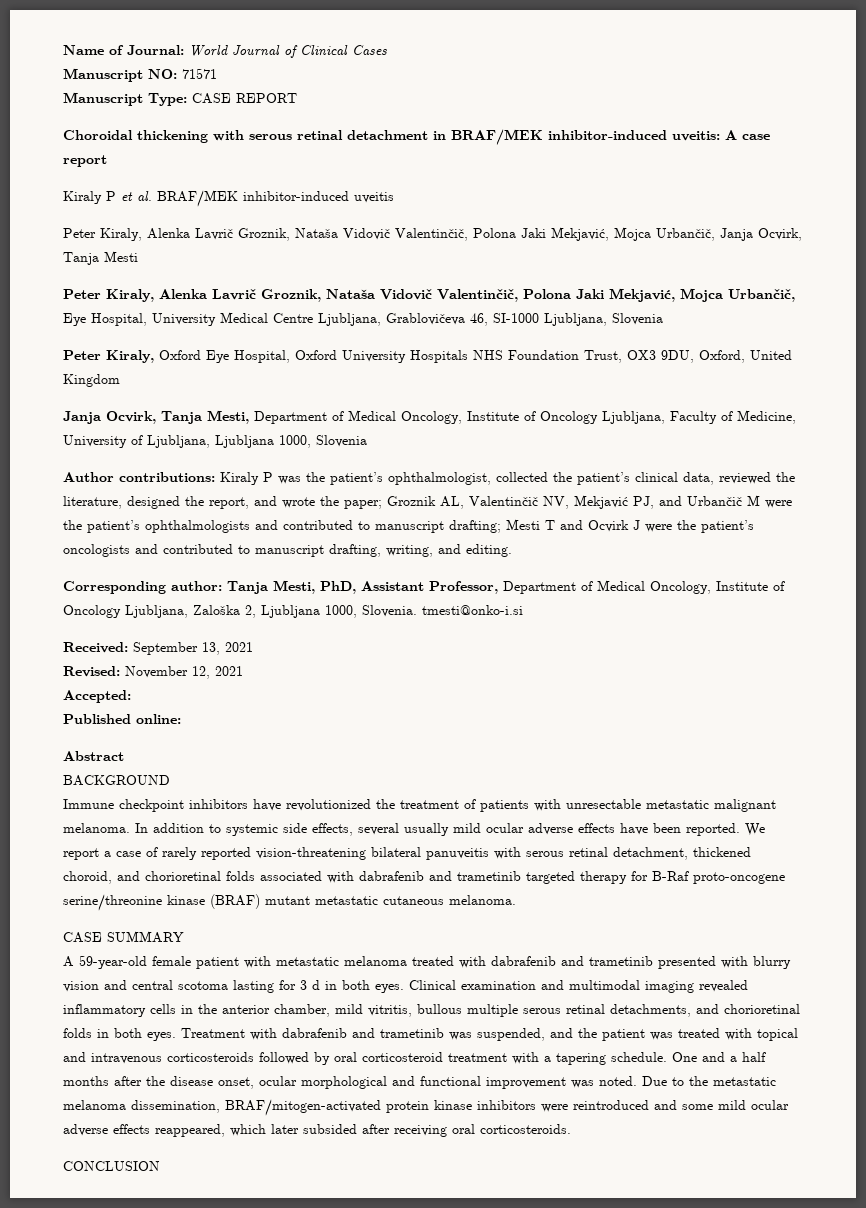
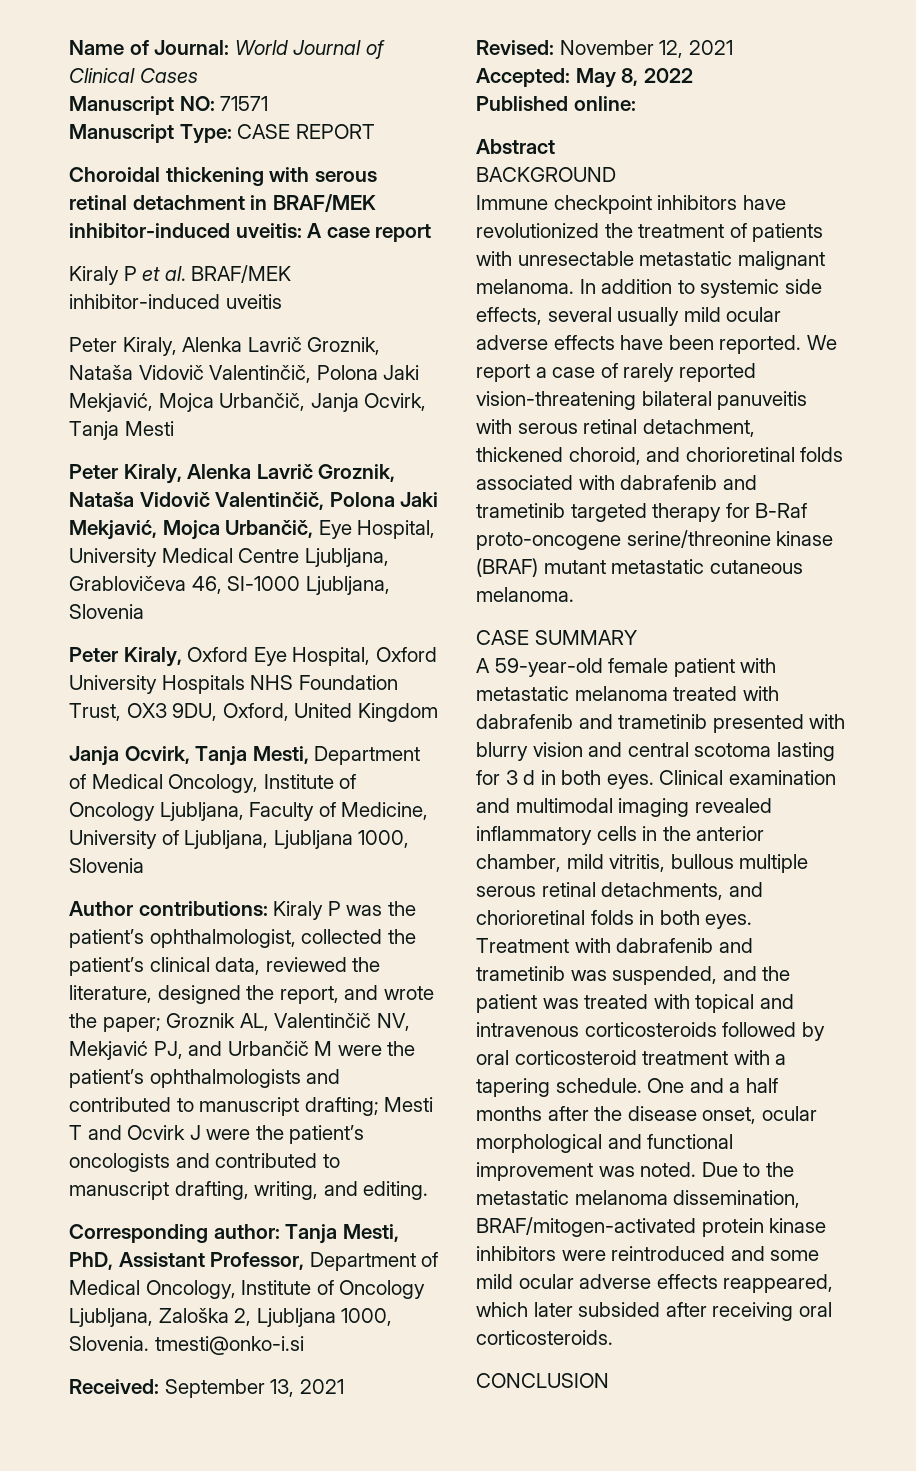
- Accepted:
+ Accepted: May 8, 2022

